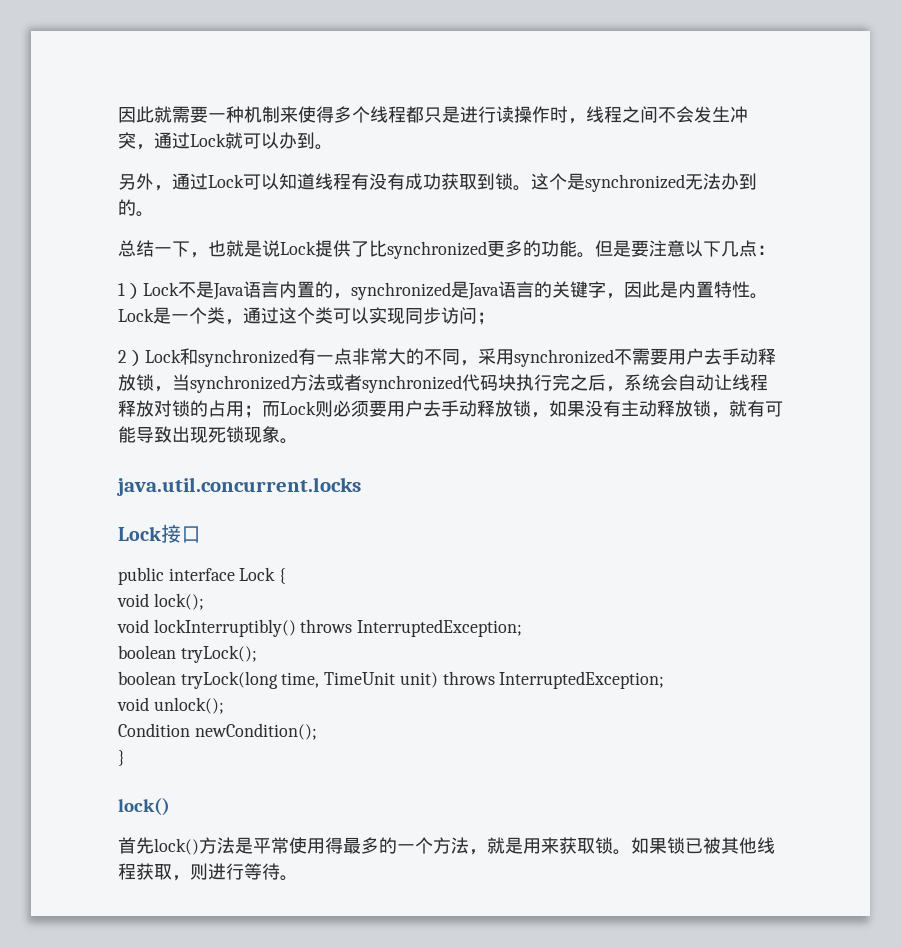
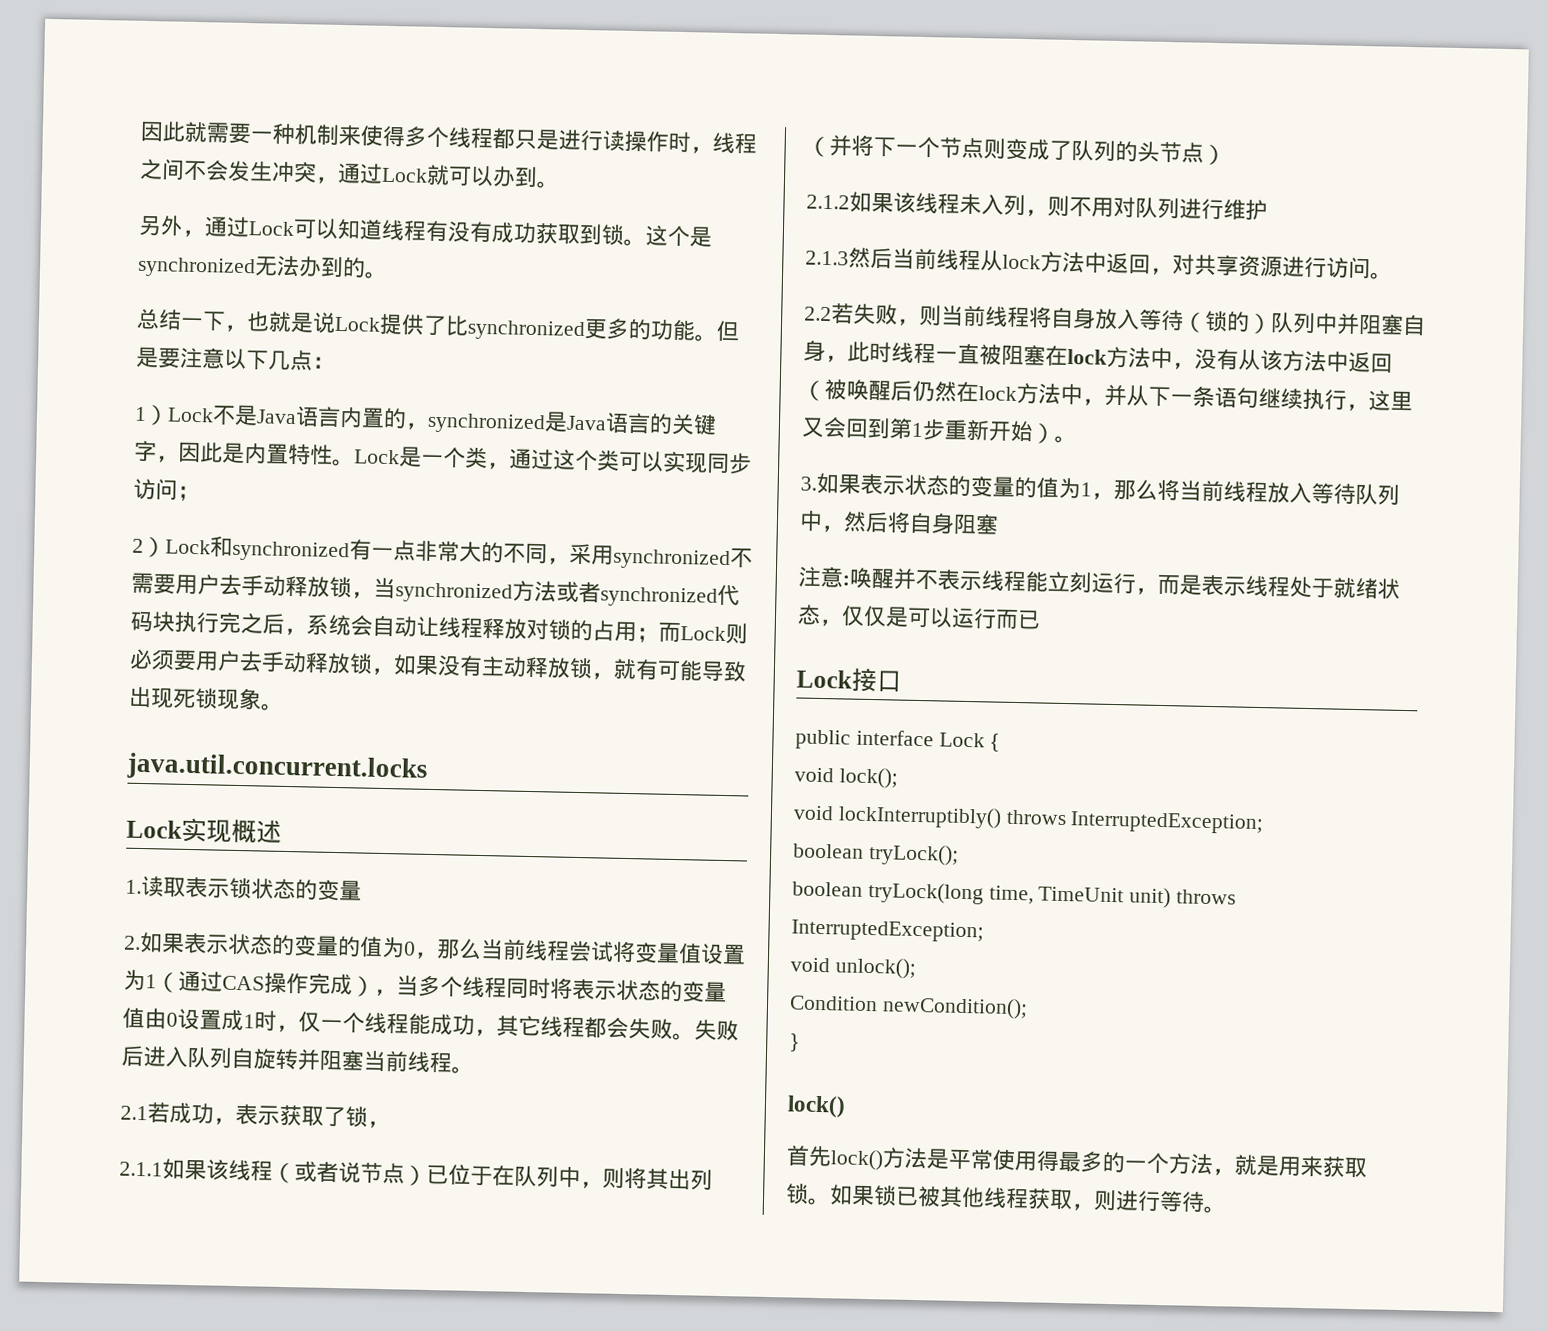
+ Lock实现概述
+ 1.读取表示锁状态的变量
+ 2.如果表示状态的变量的值为0，那么当前线程尝试将变量值设置为1（通过CAS操作完成），当多个线程同时将表示状态的变量值由0设置成1时，仅一个线程能成功，其它线程都会失败。失败后进入队列自旋转并阻塞当前线程。
+ 2.1若成功，表示获取了锁，
+ 2.1.1如果该线程（或者说节点）已位于在队列中，则将其出列（并将下一个节点则变成了队列的头节点）
+ 2.1.2如果该线程未入列，则不用对队列进行维护
+ 2.1.3然后当前线程从lock方法中返回，对共享资源进行访问。
+ 2.2若失败，则当前线程将自身放入等待（锁的）队列中并阻塞自身，此时线程一直被阻塞在lock方法中，没有从该方法中返回（被唤醒后仍然在lock方法中，并从下一条语句继续执行，这里又会回到第1步重新开始）。
+ 3.如果表示状态的变量的值为1，那么将当前线程放入等待队列中，然后将自身阻塞
+ 注意:唤醒并不表示线程能立刻运行，而是表示线程处于就绪状态，仅仅是可以运行而已

